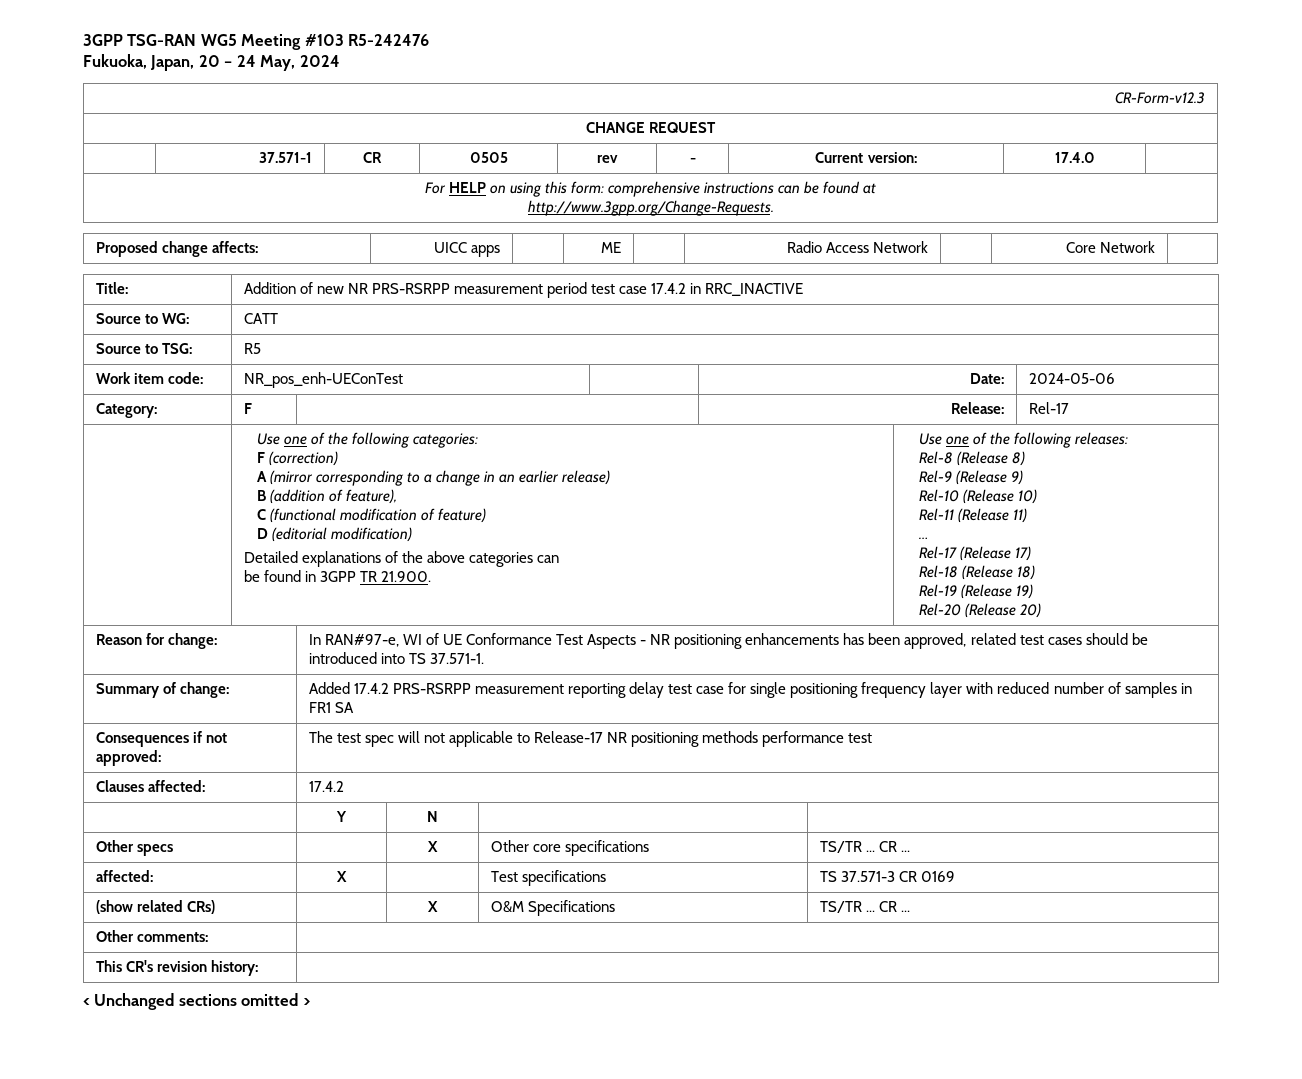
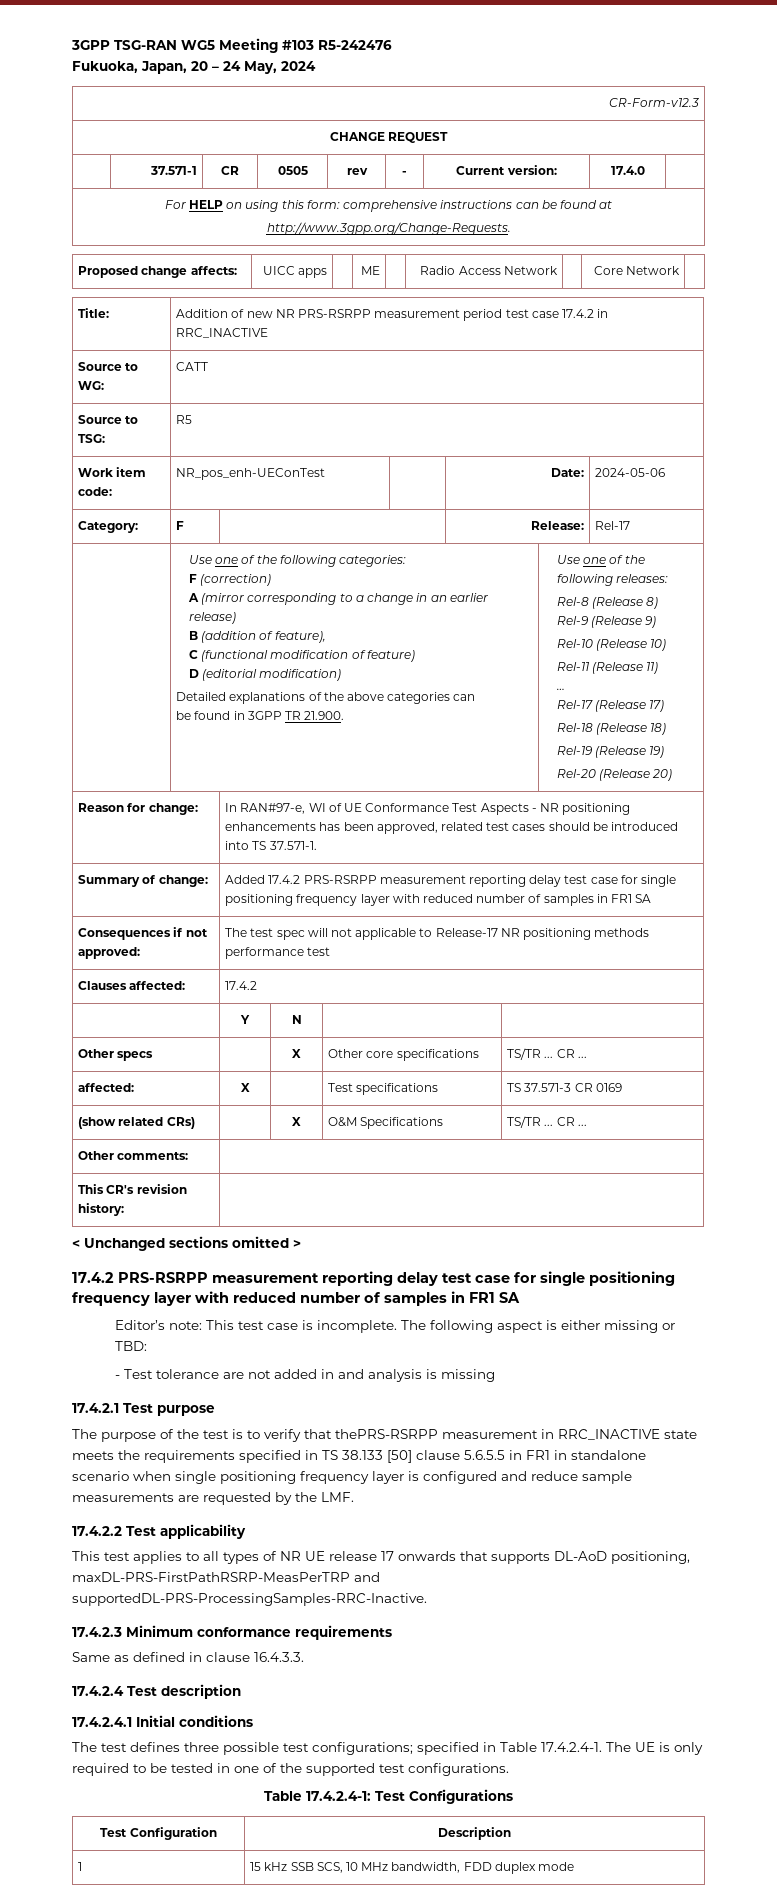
  < Unchanged sections omitted >
+ 17.4.2 PRS-RSRPP measurement reporting delay test case for single positioning frequency layer with reduced number of samples in FR1 SA
+ Editor’s note: This test case is incomplete. The following aspect is either missing or TBD:
+ - Test tolerance are not added in and analysis is missing
+ 17.4.2.1 Test purpose
+ The purpose of the test is to verify that thePRS-RSRPP measurement in RRC_INACTIVE state meets the requirements specified in TS 38.133 [50] clause 5.6.5.5 in FR1 in standalone scenario when single positioning frequency layer is configured and reduce sample measurements are requested by the LMF.
+ 17.4.2.2 Test applicability
+ This test applies to all types of NR UE release 17 onwards that supports DL-AoD positioning, maxDL-PRS-FirstPathRSRP-MeasPerTRP and supportedDL-PRS-ProcessingSamples-RRC-Inactive.
+ 17.4.2.3 Minimum conformance requirements
+ Same as defined in clause 16.4.3.3.
+ 17.4.2.4 Test description
+ 17.4.2.4.1 Initial conditions
+ The test defines three possible test configurations; specified in Table 17.4.2.4-1. The UE is only required to be tested in one of the supported test configurations.
+ Table 17.4.2.4-1: Test Configurations
+ Test Configuration | Description
+ 1 | 15 kHz SSB SCS, 10 MHz bandwidth, FDD duplex mode

